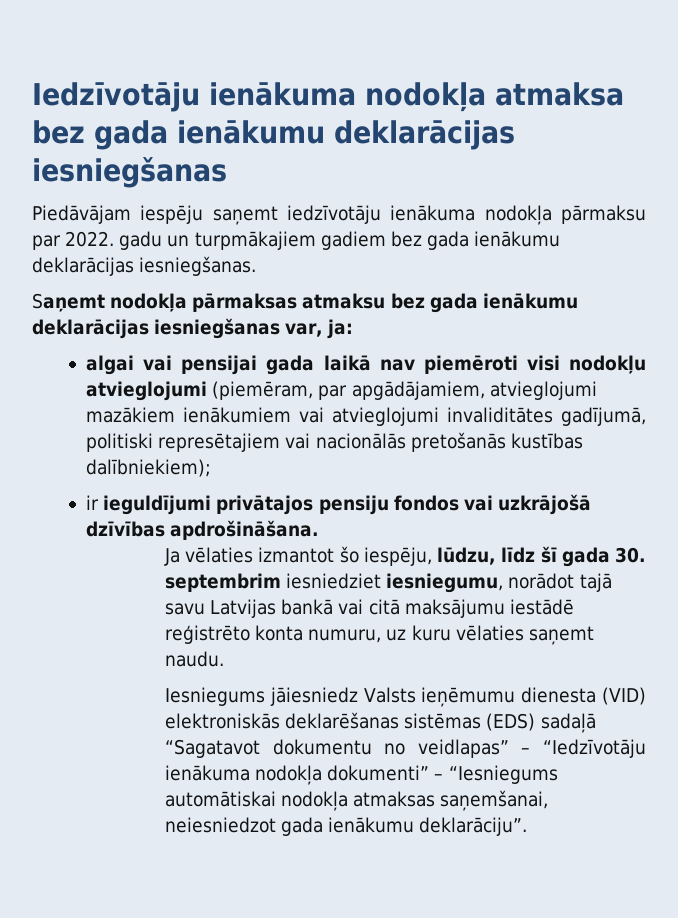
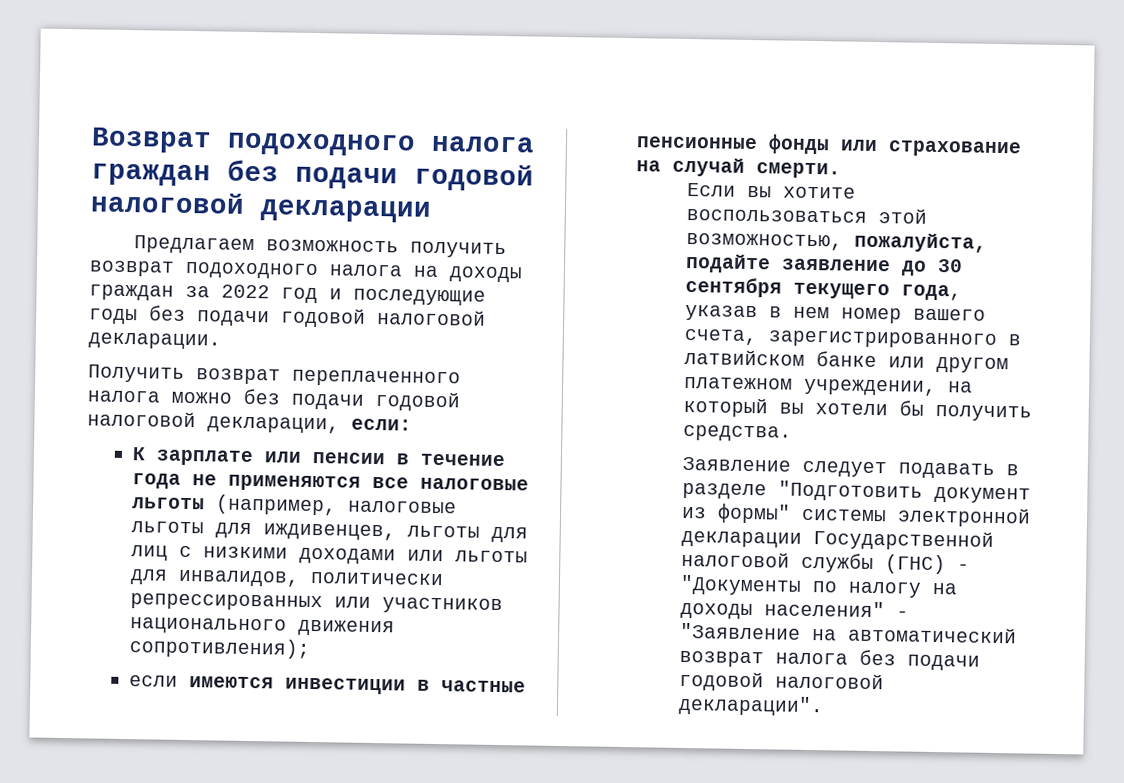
- Iedzīvotāju ienākuma nodokļa atmaksa bez gada ienākumu deklarācijas iesniegšanas
- Piedāvājam iespēju saņemt iedzīvotāju ienākuma nodokļa pārmaksu par 2022. gadu un turpmākajiem gadiem bez gada ienākumu deklarācijas iesniegšanas.
- Saņemt nodokļa pārmaksas atmaksu bez gada ienākumu deklarācijas iesniegšanas var, ja:
- algai vai pensijai gada laikā nav piemēroti visi nodokļu atvieglojumi (piemēram, par apgādājamiem, atvieglojumi mazākiem ienākumiem vai atvieglojumi invaliditātes gadījumā, politiski represētajiem vai nacionālās pretošanās kustības dalībniekiem);
- ir ieguldījumi privātajos pensiju fondos vai uzkrājošā dzīvības apdrošināšana.
- Ja vēlaties izmantot šo iespēju, lūdzu, līdz šī gada 30. septembrim iesniedziet iesniegumu, norādot tajā savu Latvijas bankā vai citā maksājumu iestādē reģistrēto konta numuru, uz kuru vēlaties saņemt naudu.
- Iesniegums jāiesniedz Valsts ieņēmumu dienesta (VID) elektroniskās deklarēšanas sistēmas (EDS) sadaļā “Sagatavot dokumentu no veidlapas” – “Iedzīvotāju ienākuma nodokļa dokumenti” – “Iesniegums automātiskai nodokļa atmaksas saņemšanai, neiesniedzot gada ienākumu deklarāciju”.
+ Возврат подоходного налога граждан без подачи годовой налоговой декларации
+ Предлагаем возможность получить возврат подоходного налога на доходы граждан за 2022 год и последующие годы без подачи годовой налоговой декларации.
+ Получить возврат переплаченного налога можно без подачи годовой налоговой декларации, если:
+ К зарплате или пенсии в течение года не применяются все налоговые льготы (например, налоговые льготы для иждивенцев, льготы для лиц с низкими доходами или льготы для инвалидов, политически репрессированных или участников национального движения сопротивления);
+ если имеются инвестиции в частные пенсионные фонды или страхование на случай смерти.
+ Если вы хотите воспользоваться этой возможностью, пожалуйста, подайте заявление до 30 сентября текущего года, указав в нем номер вашего счета, зарегистрированного в латвийском банке или другом платежном учреждении, на который вы хотели бы получить средства.
+ Заявление следует подавать в разделе "Подготовить документ из формы" системы электронной декларации Государственной налоговой службы (ГНС) - "Документы по налогу на доходы населения" - "Заявление на автоматический возврат налога без подачи годовой налоговой декларации".

